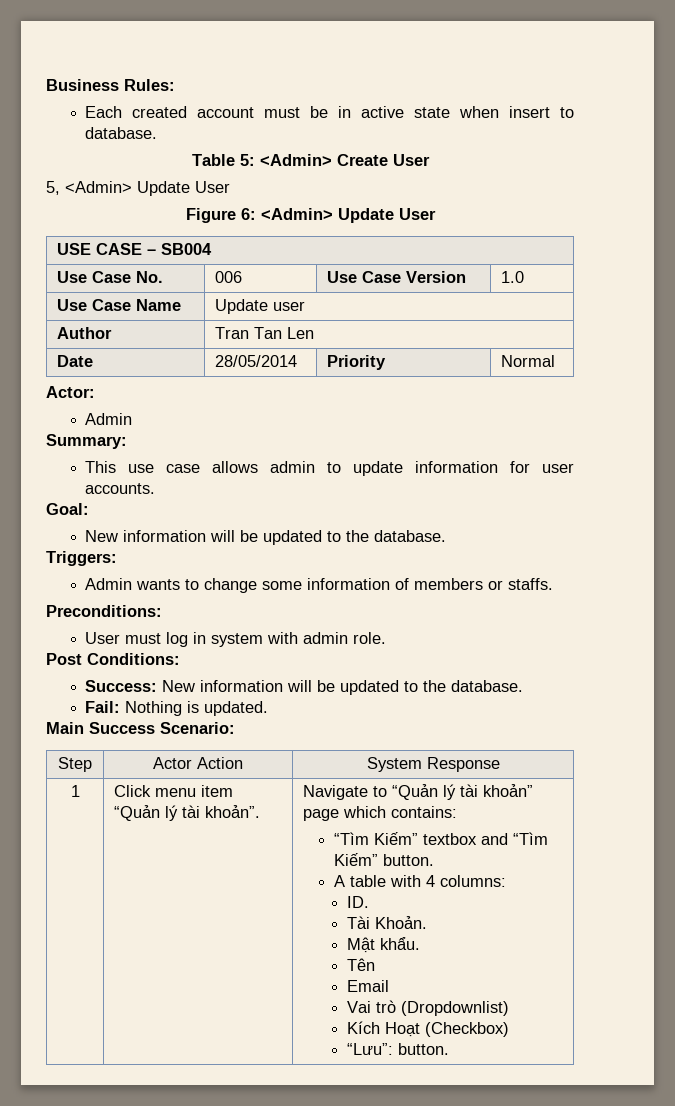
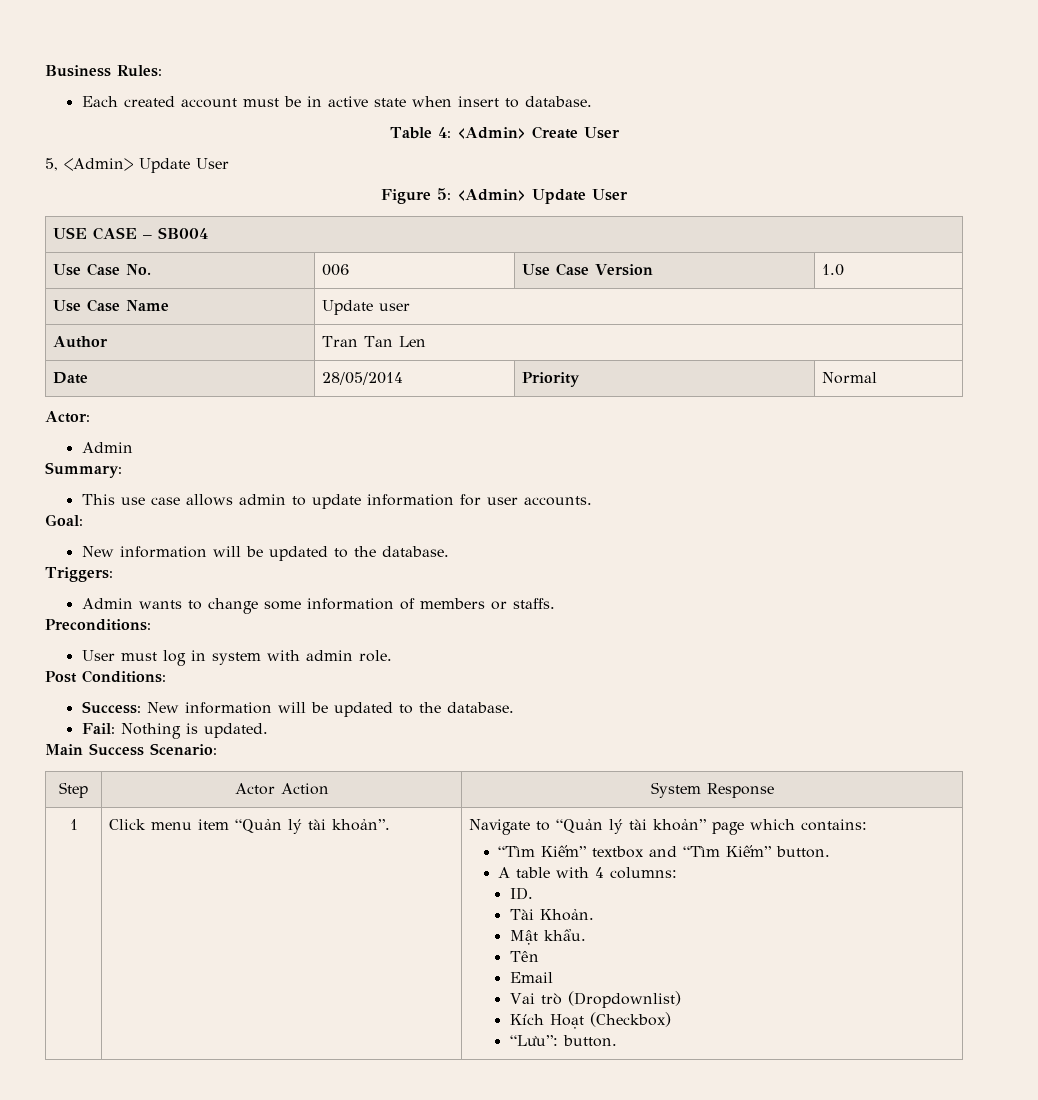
- Table 5: <Admin> Create User
+ Table 4: <Admin> Create User
- Figure 6: <Admin> Update User
+ Figure 5: <Admin> Update User

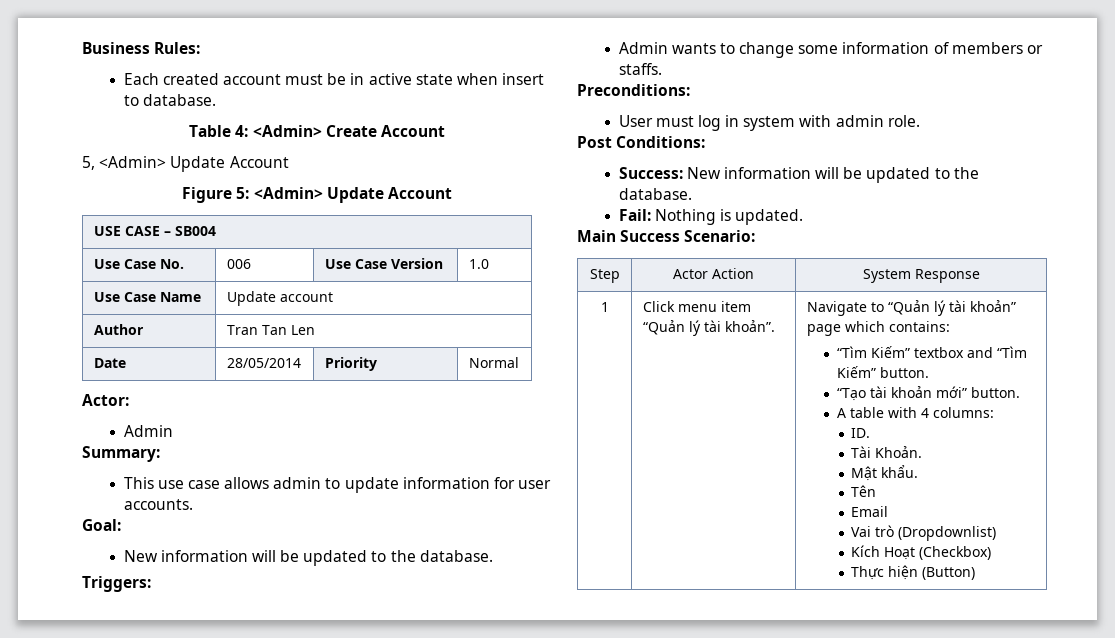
- Table 4: <Admin> Create User
+ Table 4: <Admin> Create Account
- 5, <Admin> Update User
+ 5, <Admin> Update Account
- Figure 5: <Admin> Update User
+ Figure 5: <Admin> Update Account
- Use Case Name | Update user
+ Use Case Name | Update account
+ “Tạo tài khoản mới” button.
- “Lưu”: button.
+ Thực hiện (Button)

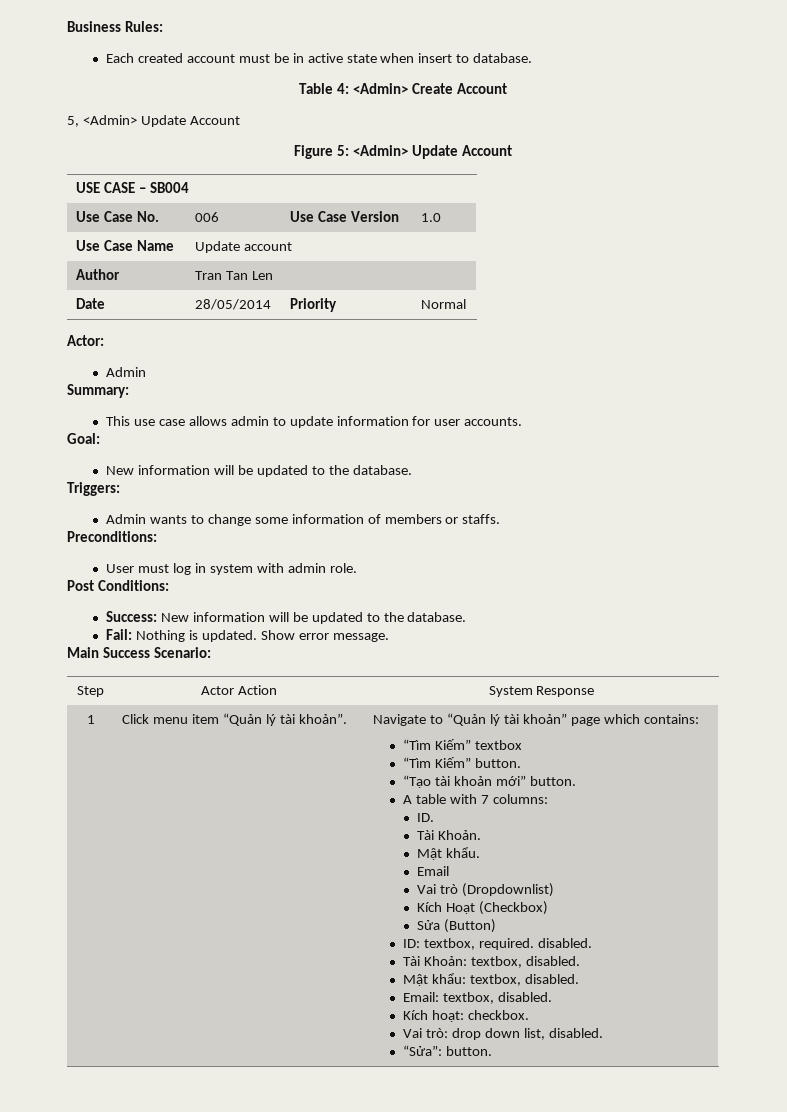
+ Show error message.
- “Tìm Kiếm” textbox and “Tìm Kiếm” button.
+ “Tìm Kiếm” textbox
+ “Tìm Kiếm” button.
- A table with 4 columns:
+ A table with 7 columns:
- Tên
- Thực hiện (Button)
+ Sửa (Button)
+ ID: textbox, required. disabled.
+ Tài Khoản: textbox, disabled.
+ Mật khẩu: textbox, disabled.
+ Email: textbox, disabled.
+ Kích hoạt: checkbox.
+ Vai trò: drop down list, disabled.
+ “Sửa”: button.

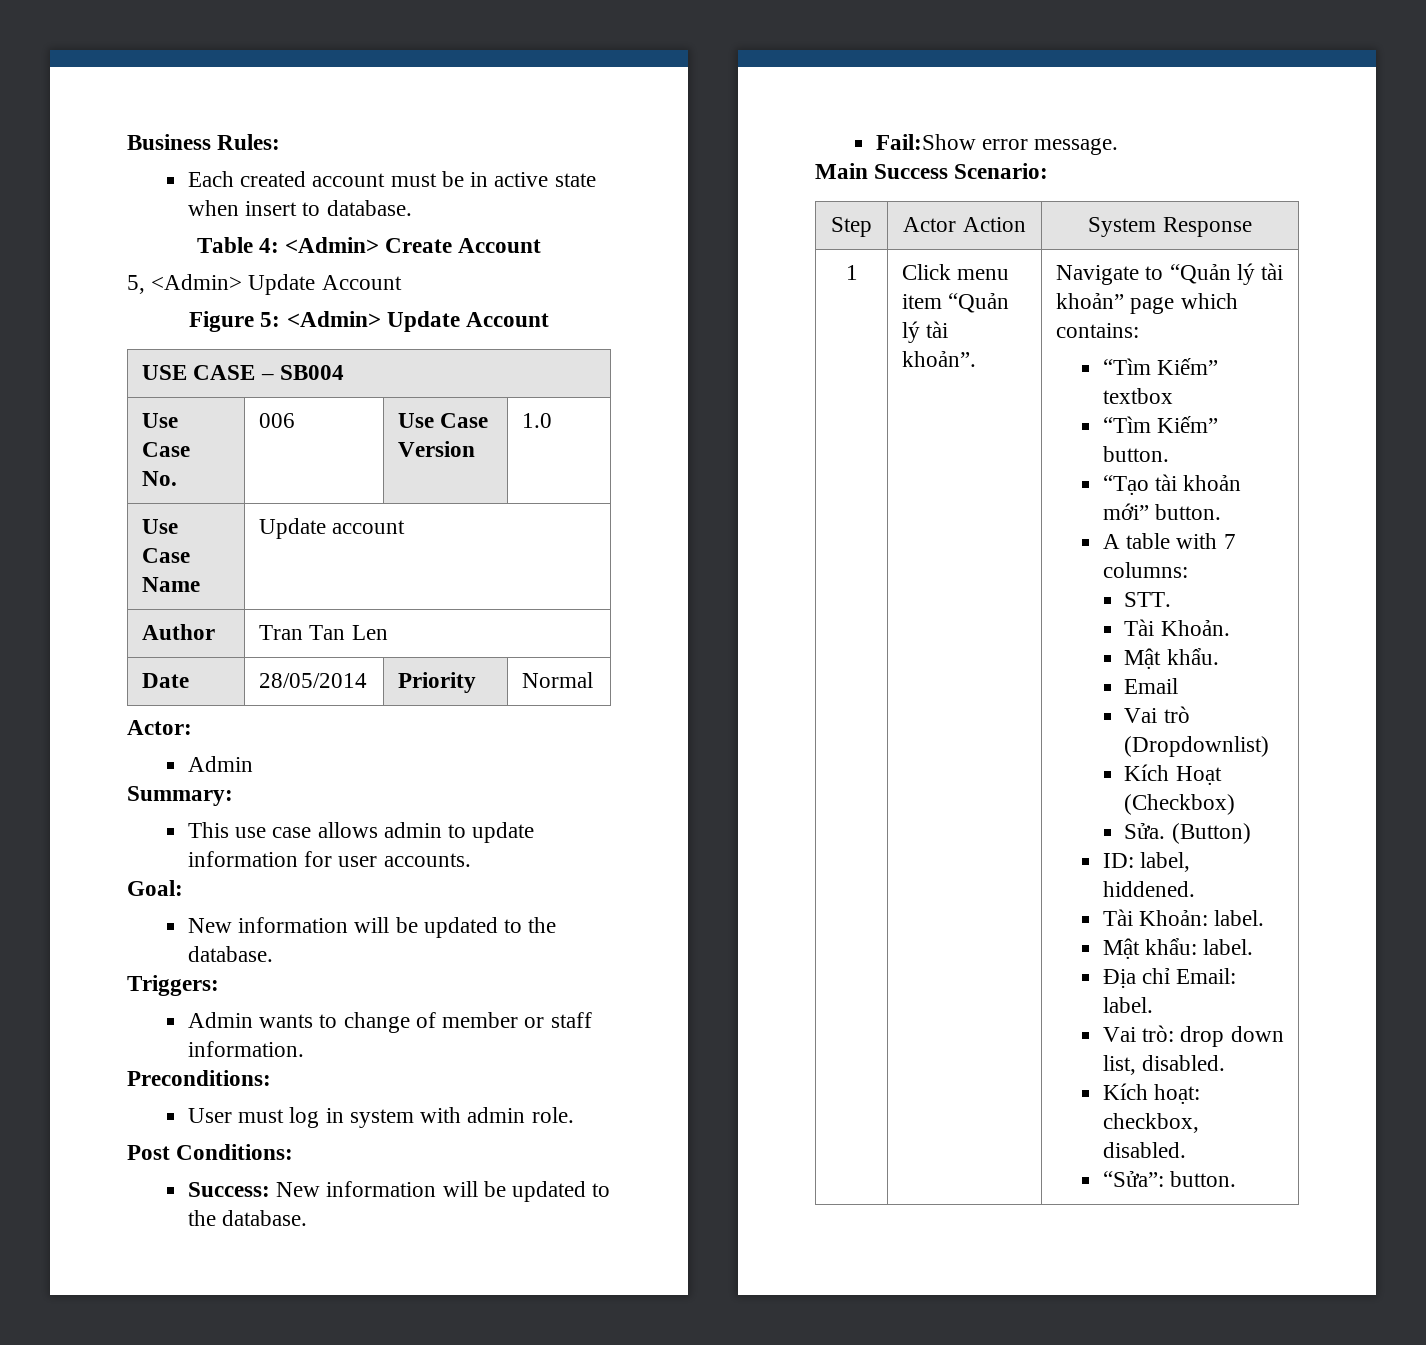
- Admin wants to change some information of members or staffs.
+ Admin wants to change of member or staff information.
- Fail: Nothing is updated. Show error message.
+ Fail:Show error message.
- ID.
+ STT.
- Sửa (Button)
+ Sửa. (Button)
- ID: textbox, required. disabled.
+ ID: label, hiddened.
- Tài Khoản: textbox, disabled.
+ Tài Khoản: label.
- Mật khẩu: textbox, disabled.
- Email: textbox, disabled.
- Kích hoạt: checkbox.
+ Mật khẩu: label.
+ Địa chỉ Email: label.
+ Kích hoạt: checkbox, disabled.

